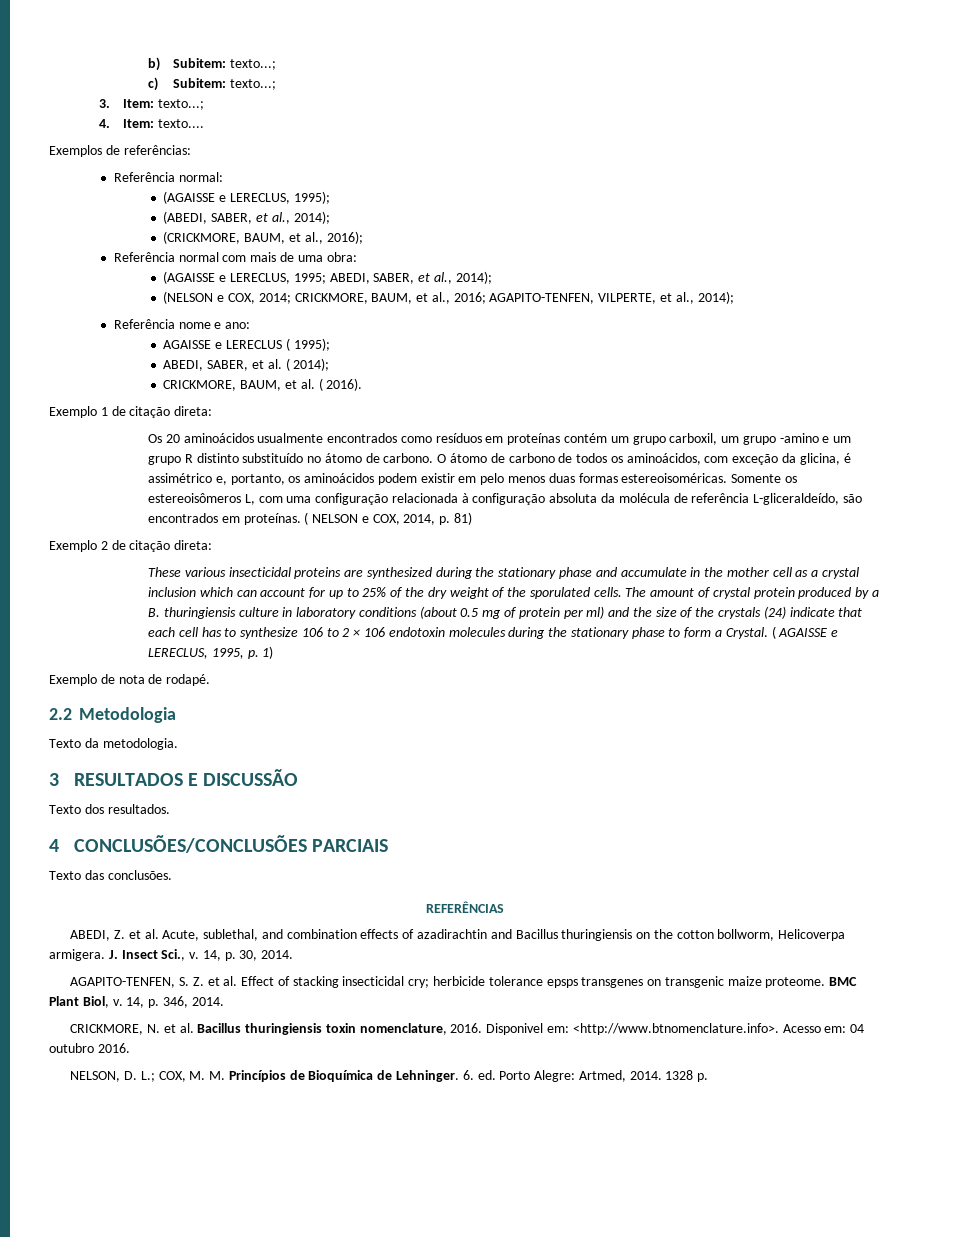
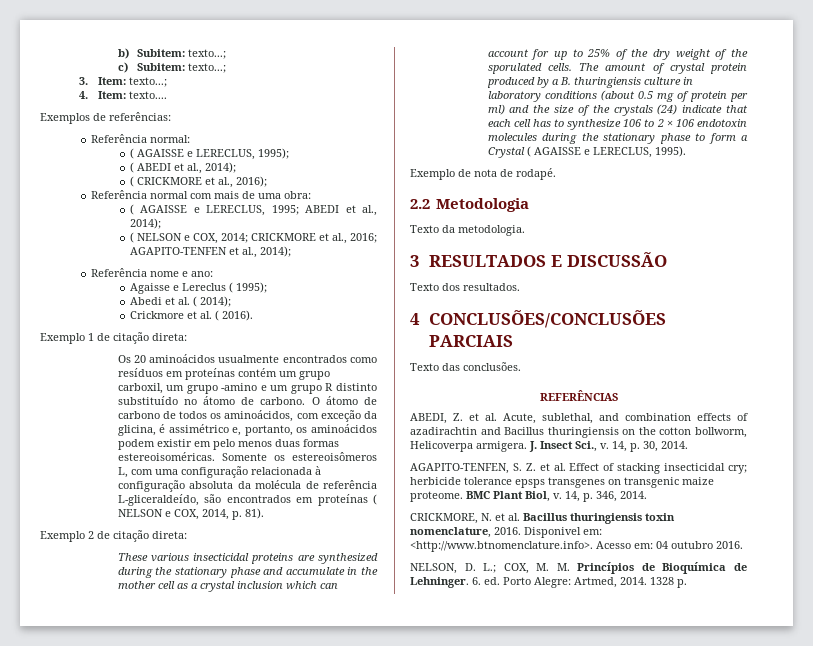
- (AGAISSE e LERECLUS, 1995);
+ ( AGAISSE e LERECLUS, 1995);
- (ABEDI, SABER, et al., 2014);
- (CRICKMORE, BAUM, et al., 2016);
+ ( ABEDI et al., 2014);
+ ( CRICKMORE et al., 2016);
- (AGAISSE e LERECLUS, 1995; ABEDI, SABER, et al., 2014);
- (NELSON e COX, 2014; CRICKMORE, BAUM, et al., 2016; AGAPITO-TENFEN, VILPERTE, et al., 2014);
+ ( AGAISSE e LERECLUS, 1995; ABEDI et al., 2014);
+ ( NELSON e COX, 2014; CRICKMORE et al., 2016; AGAPITO-TENFEN et al., 2014);
- AGAISSE e LERECLUS ( 1995);
+ Agaisse e Lereclus ( 1995);
- ABEDI, SABER, et al. ( 2014);
+ Abedi et al. ( 2014);
- CRICKMORE, BAUM, et al. ( 2016).
+ Crickmore et al. ( 2016).
- Somente os estereoisômeros L, com uma configuração relacionada à configuração absoluta da molécula de referência L-gliceraldeído, são encontrados em proteínas. ( NELSON e COX, 2014, p. 81)
+ Somente os estereoisômeros L, com uma configuração relacionada à configuração absoluta da molécula de referência L-gliceraldeído, são encontrados em proteínas ( NELSON e COX, 2014, p. 81).
- The amount of crystal protein produced by a B. thuringiensis culture in laboratory conditions (about 0.5 mg of protein per ml) and the size of the crystals (24) indicate that each cell has to synthesize 106 to 2 × 106 endotoxin molecules during the stationary phase to form a Crystal. ( AGAISSE e LERECLUS, 1995, p. 1)
+ The amount of crystal protein produced by a B. thuringiensis culture in laboratory conditions (about 0.5 mg of protein per ml) and the size of the crystals (24) indicate that each cell has to synthesize 106 to 2 × 106 endotoxin molecules during the stationary phase to form a Crystal ( AGAISSE e LERECLUS, 1995).

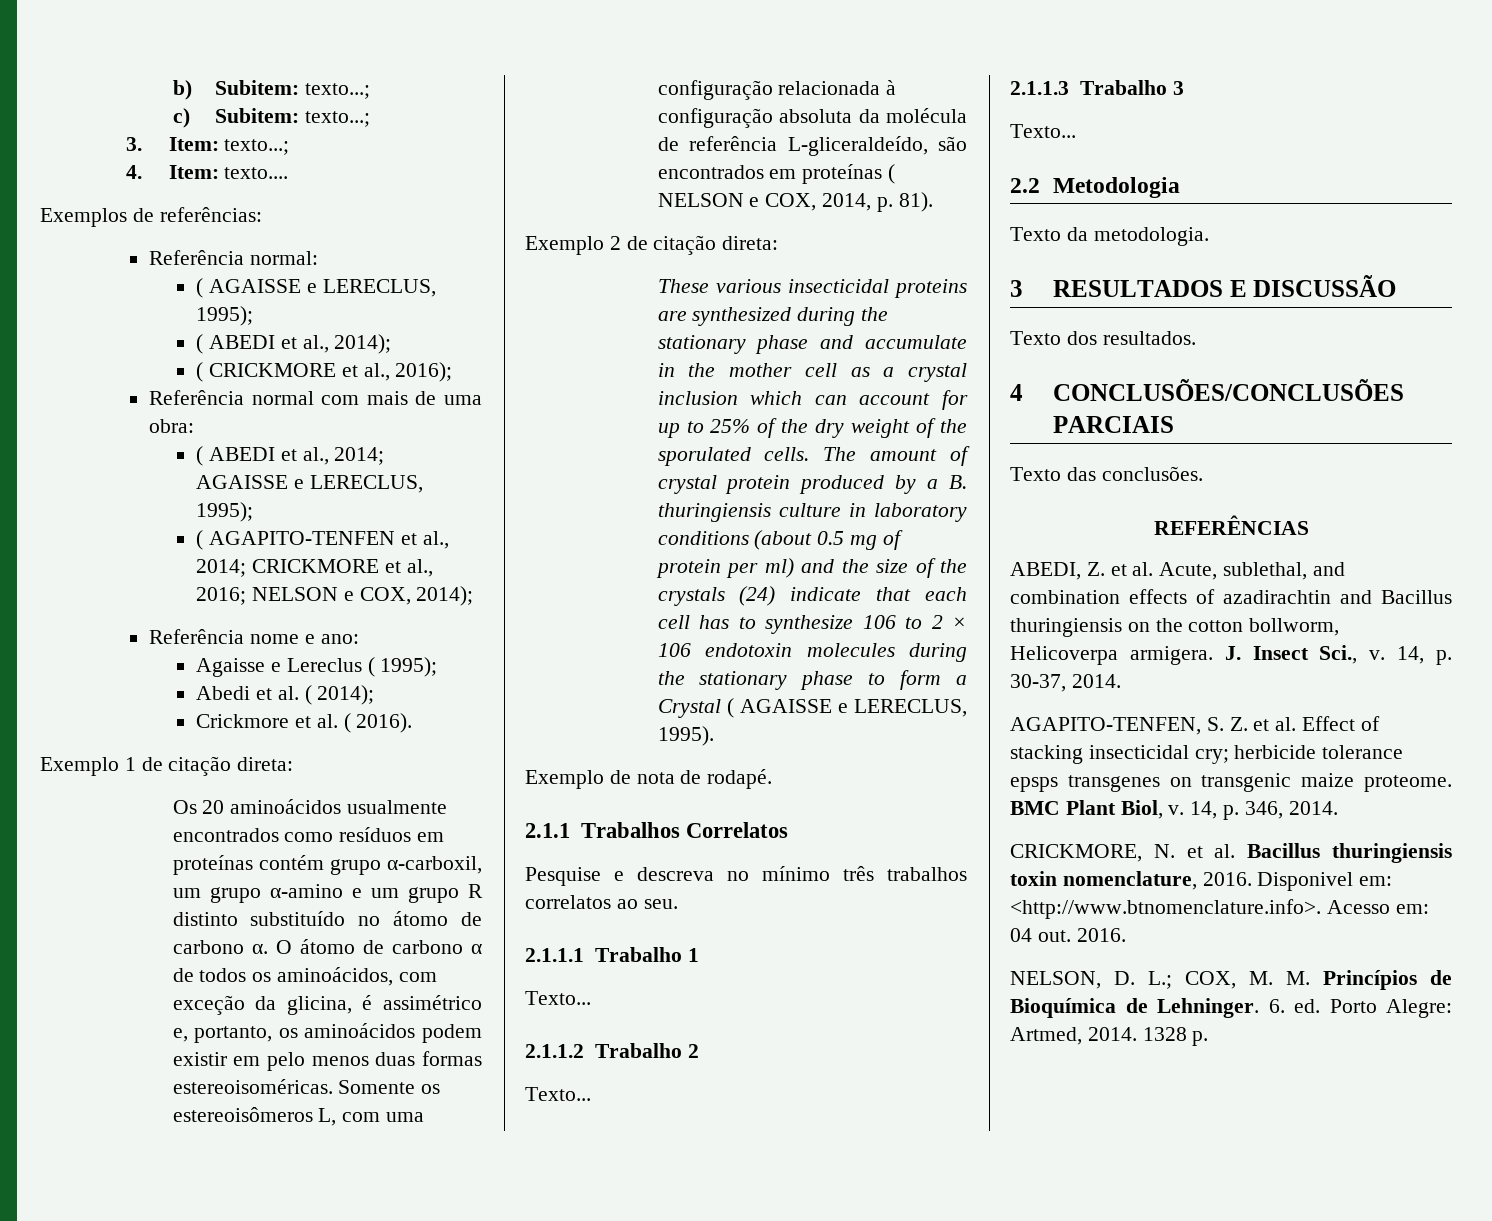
- ( AGAISSE e LERECLUS, 1995; ABEDI et al., 2014);
- ( NELSON e COX, 2014; CRICKMORE et al., 2016; AGAPITO-TENFEN et al., 2014);
+ ( ABEDI et al., 2014; AGAISSE e LERECLUS, 1995);
+ ( AGAPITO-TENFEN et al., 2014; CRICKMORE et al., 2016; NELSON e COX, 2014);
- Os 20 aminoácidos usualmente encontrados como resíduos em proteínas contém um grupo carboxil, um grupo -amino e um grupo R distinto substituído no átomo de carbono.
+ Os 20 aminoácidos usualmente encontrados como resíduos em proteínas contém grupo α-carboxil, um grupo α-amino e um grupo R distinto substituído no átomo de carbono α.
- O átomo de carbono de todos os aminoácidos, com exceção da glicina, é assimétrico e, portanto, os aminoácidos podem existir em pelo menos duas formas estereoisoméricas.
+ O átomo de carbono α de todos os aminoácidos, com exceção da glicina, é assimétrico e, portanto, os aminoácidos podem existir em pelo menos duas formas estereoisoméricas.
+ 2.1.1 Trabalhos Correlatos
+ Pesquise e descreva no mínimo três trabalhos correlatos ao seu.
+ 2.1.1.1 Trabalho 1
+ Texto...
+ 2.1.1.2 Trabalho 2
+ Texto...
+ 2.1.1.3 Trabalho 3
+ Texto...
- 14, p. 30, 2014.
+ 14, p. 30-37, 2014.
- Disponivel em: <http://www.btnomenclature.info>. Acesso em: 04 outubro 2016.
+ Disponivel em: <http://www.btnomenclature.info>. Acesso em: 04 out. 2016.

